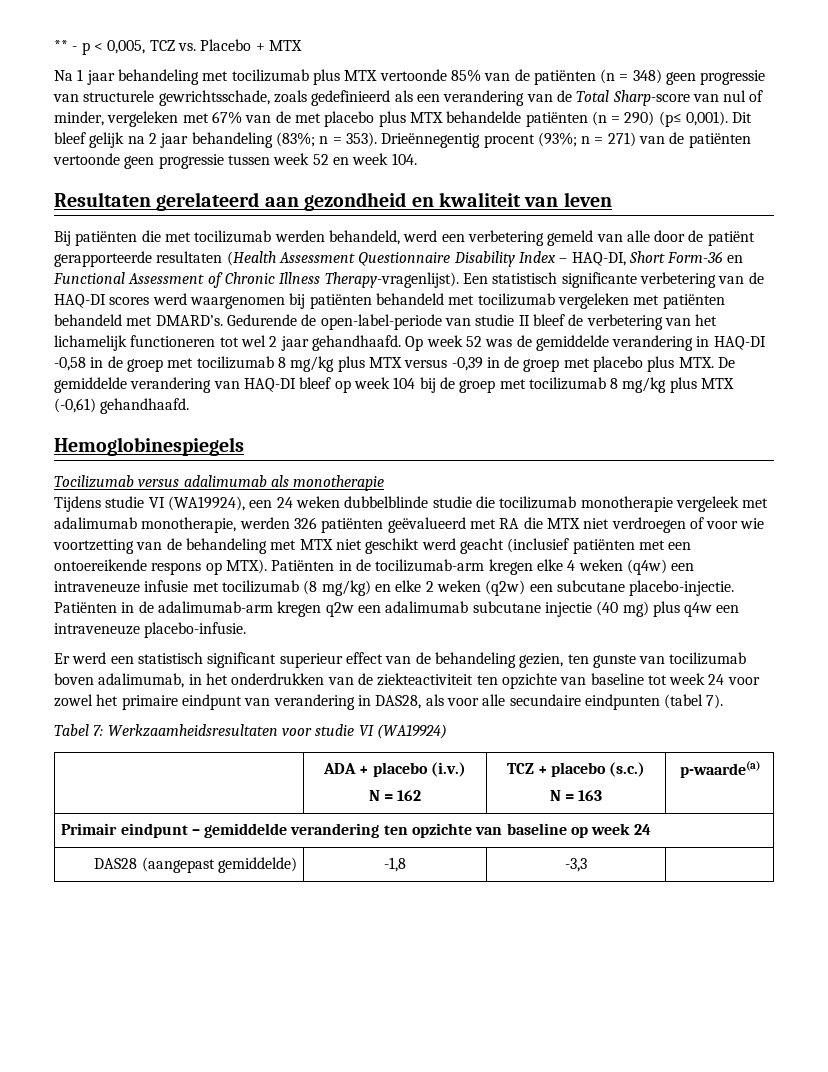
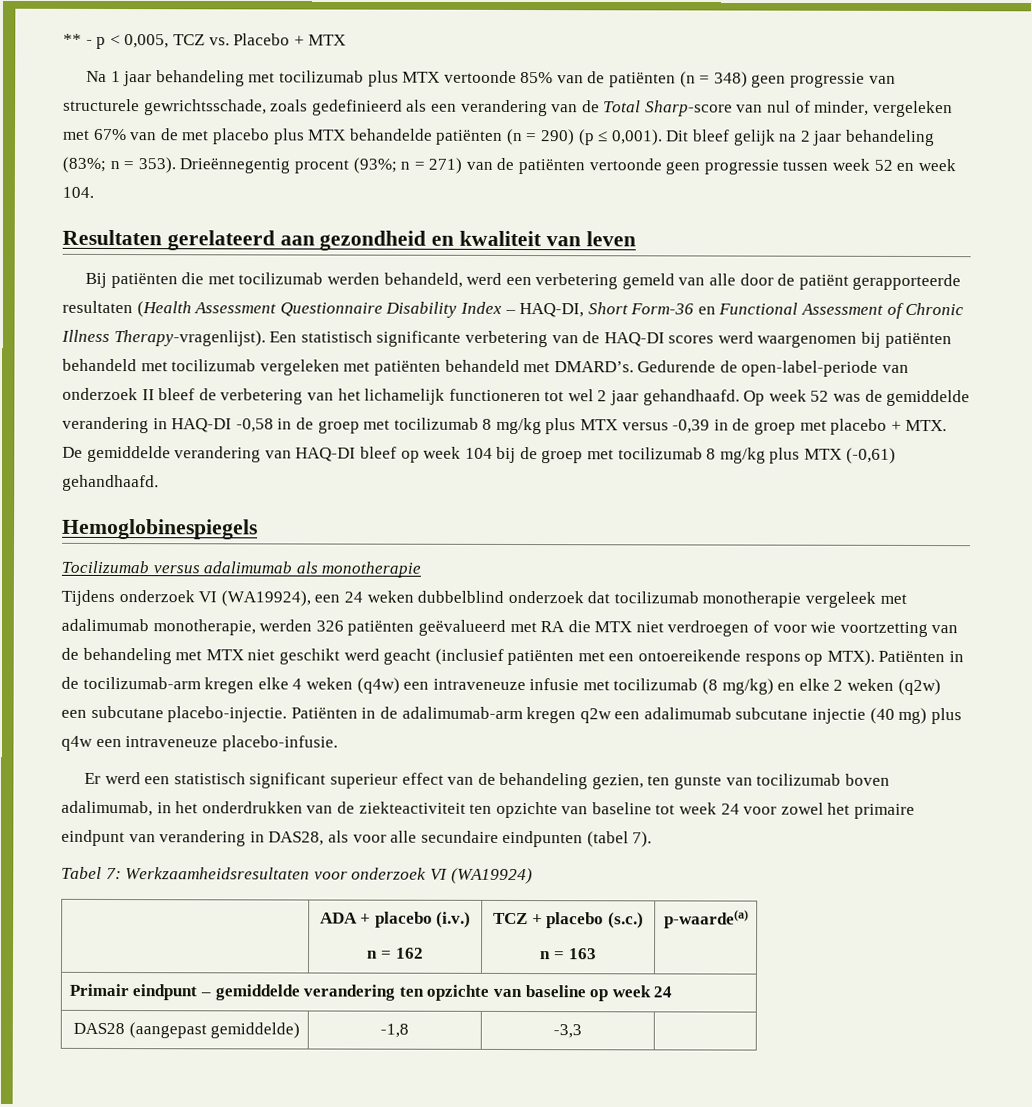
- Na 1 jaar behandeling met tocilizumab plus MTX vertoonde 85% van de patiënten (n = 348) geen progressie van structurele gewrichtsschade, zoals gedefinieerd als een verandering van de Total Sharp-score van nul of minder, vergeleken met 67% van de met placebo plus MTX behandelde patiënten (n = 290) (p≤ 0,001).
+ Na 1 jaar behandeling met tocilizumab plus MTX vertoonde 85% van de patiënten (n = 348) geen progressie van structurele gewrichtsschade, zoals gedefinieerd als een verandering van de Total Sharp-score van nul of minder, vergeleken met 67% van de met placebo plus MTX behandelde patiënten (n = 290) (p ≤ 0,001).
- Gedurende de open-label-periode van studie II bleef de verbetering van het lichamelijk functioneren tot wel 2 jaar gehandhaafd.
+ Gedurende de open-label-periode van onderzoek II bleef de verbetering van het lichamelijk functioneren tot wel 2 jaar gehandhaafd.
- Op week 52 was de gemiddelde verandering in HAQ-DI -0,58 in de groep met tocilizumab 8 mg/kg plus MTX versus -0,39 in de groep met placebo plus MTX. De gemiddelde verandering van HAQ-DI bleef op week 104 bij de groep met tocilizumab 8 mg/kg plus MTX (-0,61) gehandhaafd.
+ Op week 52 was de gemiddelde verandering in HAQ-DI -0,58 in de groep met tocilizumab 8 mg/kg plus MTX versus -0,39 in de groep met placebo + MTX. De gemiddelde verandering van HAQ-DI bleef op week 104 bij de groep met tocilizumab 8 mg/kg plus MTX (-0,61) gehandhaafd.
- Tijdens studie VI (WA19924), een 24 weken dubbelblinde studie die tocilizumab monotherapie vergeleek met adalimumab monotherapie, werden 326 patiënten geëvalueerd met RA die MTX niet verdroegen of voor wie voortzetting van de behandeling met MTX niet geschikt werd geacht (inclusief patiënten met een ontoereikende respons op MTX).
+ Tijdens onderzoek VI (WA19924), een 24 weken dubbelblind onderzoek dat tocilizumab monotherapie vergeleek met adalimumab monotherapie, werden 326 patiënten geëvalueerd met RA die MTX niet verdroegen of voor wie voortzetting van de behandeling met MTX niet geschikt werd geacht (inclusief patiënten met een ontoereikende respons op MTX).
- Tabel 7: Werkzaamheidsresultaten voor studie VI (WA19924)
+ Tabel 7: Werkzaamheidsresultaten voor onderzoek VI (WA19924)
  | ADA + placebo (i.v.)
- N = 162 | TCZ + placebo (s.c.)
- N = 163 | p-waarde(a)
+ n = 162 | TCZ + placebo (s.c.)
+ n = 163 | p-waarde(a)

